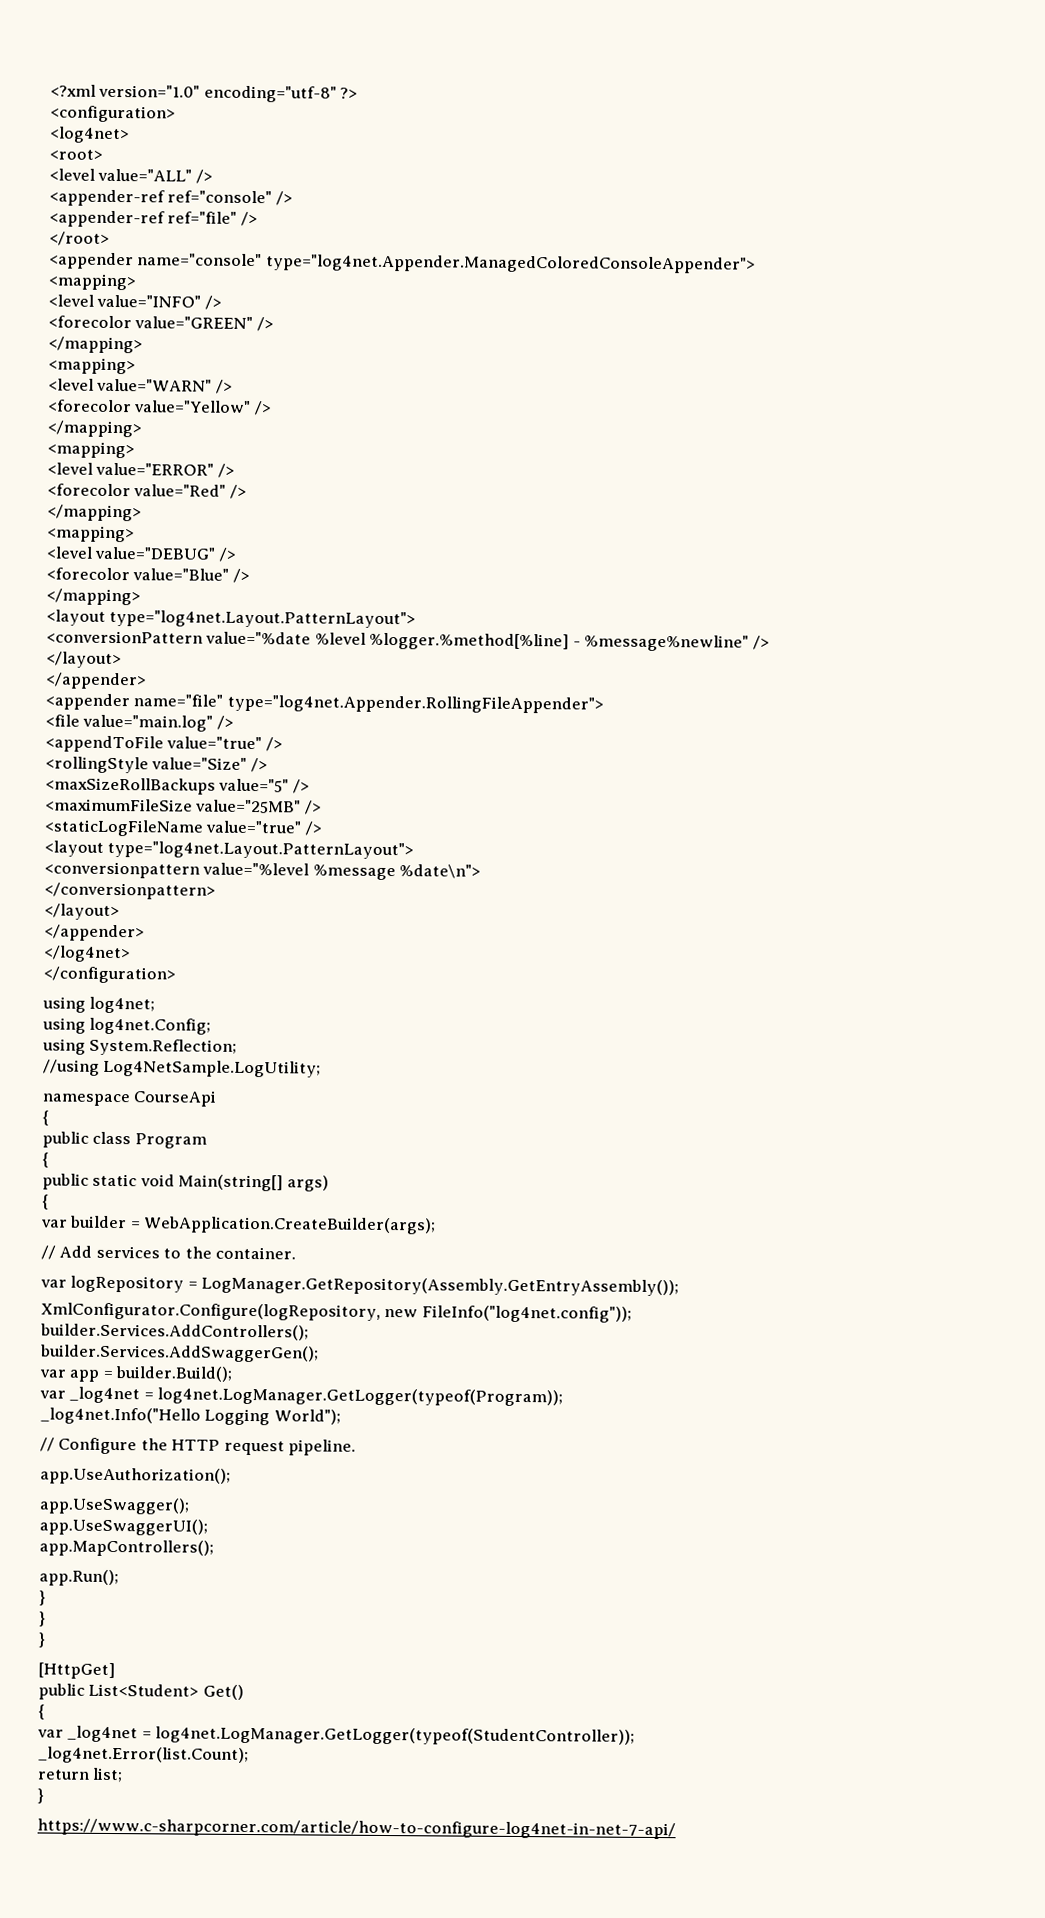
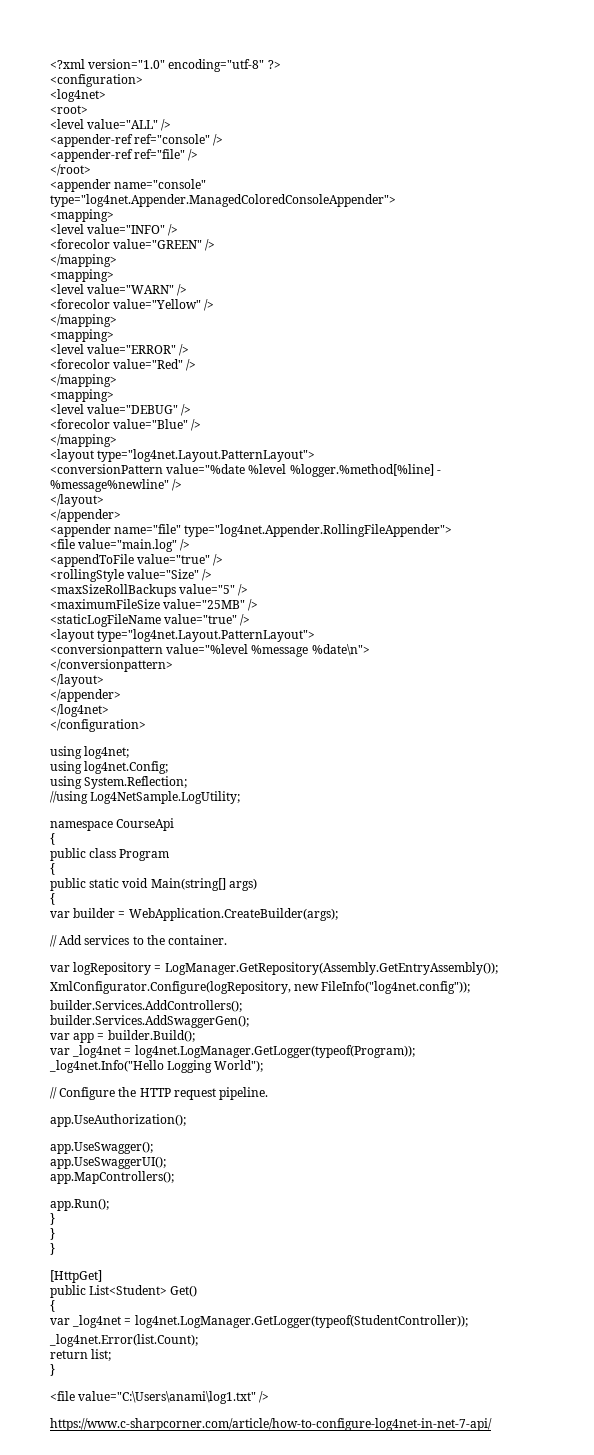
+ <file value="C:\Users\anami\log1.txt" />

